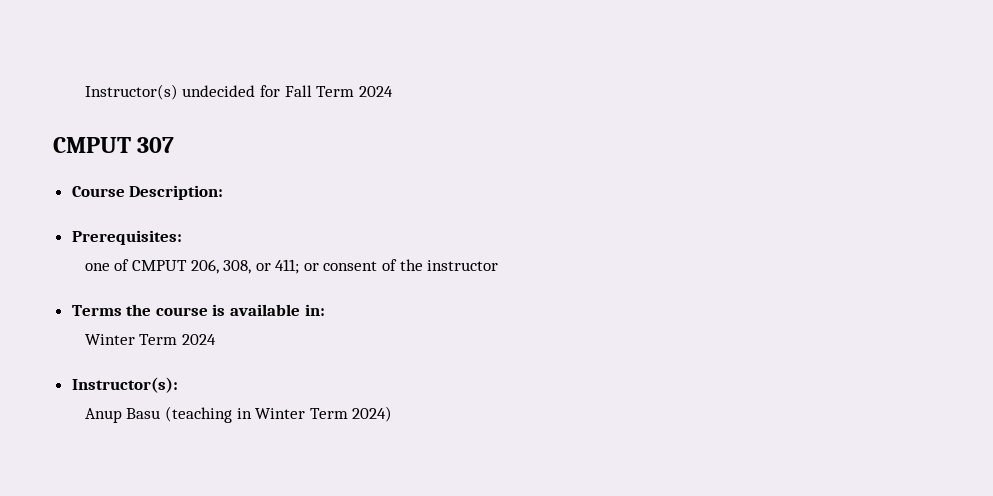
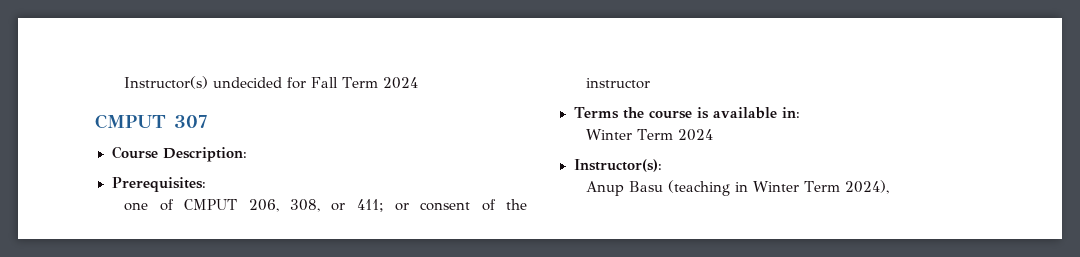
- Anup Basu (teaching in Winter Term 2024)
+ Anup Basu (teaching in Winter Term 2024),

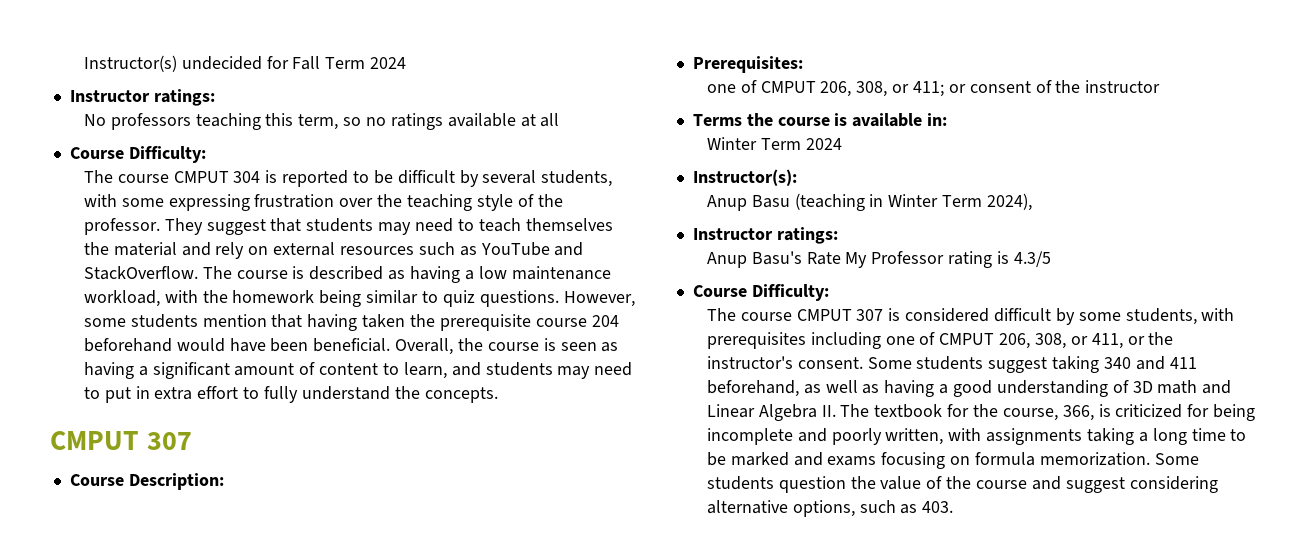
  Instructor(s) undecided for Fall Term 2024
+ Instructor ratings:
+ No professors teaching this term, so no ratings available at all
+ Course Difficulty:
+ The course CMPUT 304 is reported to be difficult by several students, with some expressing frustration over the teaching style of the professor. They suggest that students may need to teach themselves the material and rely on external resources such as YouTube and StackOverflow. The course is described as having a low maintenance workload, with the homework being similar to quiz questions. However, some students mention that having taken the prerequisite course 204 beforehand would have been beneficial. Overall, the course is seen as having a significant amount of content to learn, and students may need to put in extra effort to fully understand the concepts.
  Anup Basu (teaching in Winter Term 2024),
+ Instructor ratings:
+ Anup Basu's Rate My Professor rating is 4.3/5
+ Course Difficulty:
+ The course CMPUT 307 is considered difficult by some students, with prerequisites including one of CMPUT 206, 308, or 411, or the instructor's consent. Some students suggest taking 340 and 411 beforehand, as well as having a good understanding of 3D math and Linear Algebra II. The textbook for the course, 366, is criticized for being incomplete and poorly written, with assignments taking a long time to be marked and exams focusing on formula memorization. Some students question the value of the course and suggest considering alternative options, such as 403.

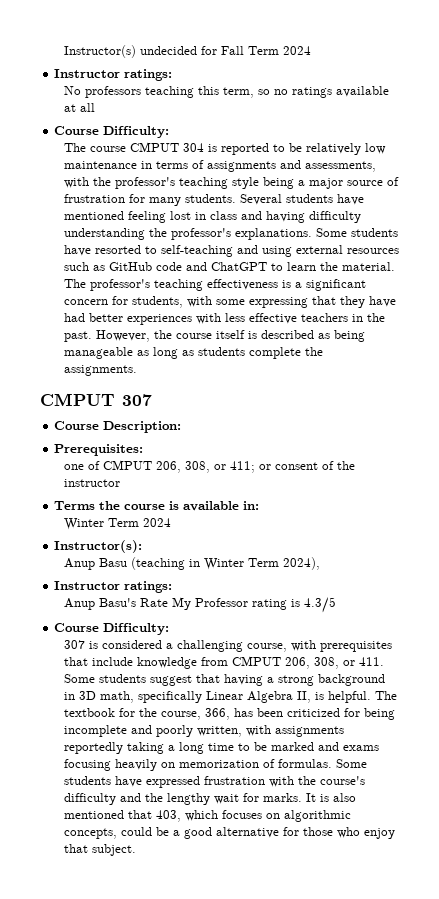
- The course CMPUT 304 is reported to be difficult by several students, with some expressing frustration over the teaching style of the professor. They suggest that students may need to teach themselves the material and rely on external resources such as YouTube and StackOverflow. The course is described as having a low maintenance workload, with the homework being similar to quiz questions. However, some students mention that having taken the prerequisite course 204 beforehand would have been beneficial. Overall, the course is seen as having a significant amount of content to learn, and students may need to put in extra effort to fully understand the concepts.
+ The course CMPUT 304 is reported to be relatively low maintenance in terms of assignments and assessments, with the professor's teaching style being a major source of frustration for many students. Several students have mentioned feeling lost in class and having difficulty understanding the professor's explanations. Some students have resorted to self-teaching and using external resources such as GitHub code and ChatGPT to learn the material. The professor's teaching effectiveness is a significant concern for students, with some expressing that they have had better experiences with less effective teachers in the past. However, the course itself is described as being manageable as long as students complete the assignments.
- The course CMPUT 307 is considered difficult by some students, with prerequisites including one of CMPUT 206, 308, or 411, or the instructor's consent. Some students suggest taking 340 and 411 beforehand, as well as having a good understanding of 3D math and Linear Algebra II. The textbook for the course, 366, is criticized for being incomplete and poorly written, with assignments taking a long time to be marked and exams focusing on formula memorization. Some students question the value of the course and suggest considering alternative options, such as 403.
+ 307 is considered a challenging course, with prerequisites that include knowledge from CMPUT 206, 308, or 411. Some students suggest that having a strong background in 3D math, specifically Linear Algebra II, is helpful. The textbook for the course, 366, has been criticized for being incomplete and poorly written, with assignments reportedly taking a long time to be marked and exams focusing heavily on memorization of formulas. Some students have expressed frustration with the course's difficulty and the lengthy wait for marks. It is also mentioned that 403, which focuses on algorithmic concepts, could be a good alternative for those who enjoy that subject.

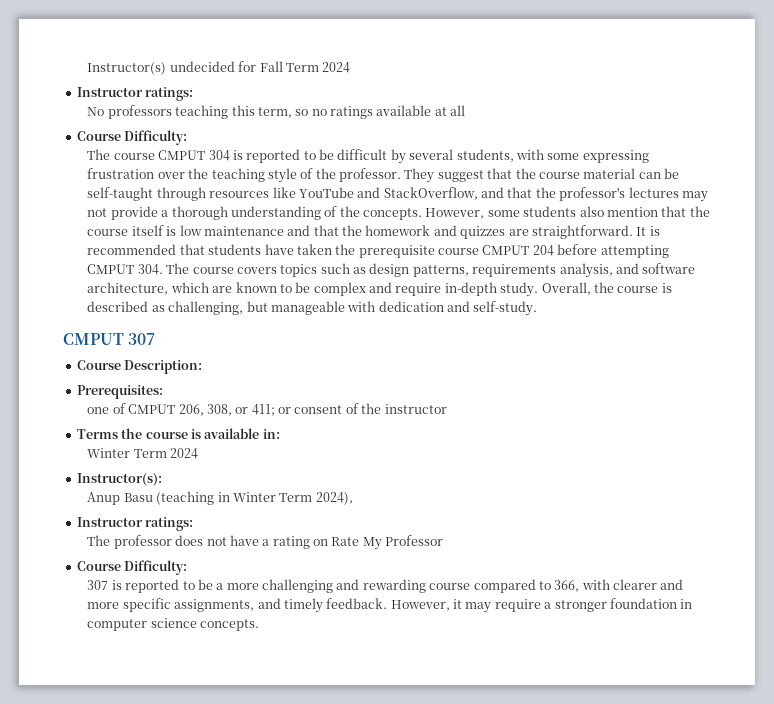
- The course CMPUT 304 is reported to be relatively low maintenance in terms of assignments and assessments, with the professor's teaching style being a major source of frustration for many students. Several students have mentioned feeling lost in class and having difficulty understanding the professor's explanations. Some students have resorted to self-teaching and using external resources such as GitHub code and ChatGPT to learn the material. The professor's teaching effectiveness is a significant concern for students, with some expressing that they have had better experiences with less effective teachers in the past. However, the course itself is described as being manageable as long as students complete the assignments.
+ The course CMPUT 304 is reported to be difficult by several students, with some expressing frustration over the teaching style of the professor. They suggest that the course material can be self-taught through resources like YouTube and StackOverflow, and that the professor's lectures may not provide a thorough understanding of the concepts. However, some students also mention that the course itself is low maintenance and that the homework and quizzes are straightforward. It is recommended that students have taken the prerequisite course CMPUT 204 before attempting CMPUT 304. The course covers topics such as design patterns, requirements analysis, and software architecture, which are known to be complex and require in-depth study. Overall, the course is described as challenging, but manageable with dedication and self-study.
- Anup Basu's Rate My Professor rating is 4.3/5
+ The professor does not have a rating on Rate My Professor
- 307 is considered a challenging course, with prerequisites that include knowledge from CMPUT 206, 308, or 411. Some students suggest that having a strong background in 3D math, specifically Linear Algebra II, is helpful. The textbook for the course, 366, has been criticized for being incomplete and poorly written, with assignments reportedly taking a long time to be marked and exams focusing heavily on memorization of formulas. Some students have expressed frustration with the course's difficulty and the lengthy wait for marks. It is also mentioned that 403, which focuses on algorithmic concepts, could be a good alternative for those who enjoy that subject.
+ 307 is reported to be a more challenging and rewarding course compared to 366, with clearer and more specific assignments, and timely feedback. However, it may require a stronger foundation in computer science concepts.

